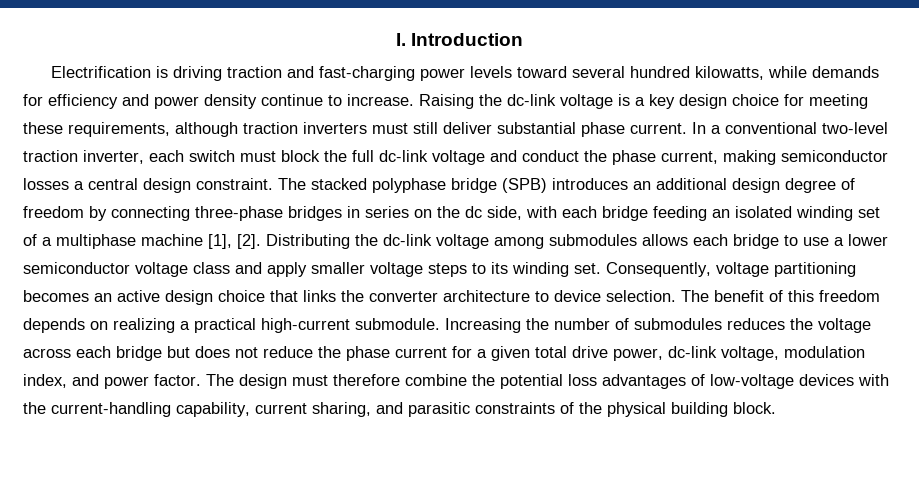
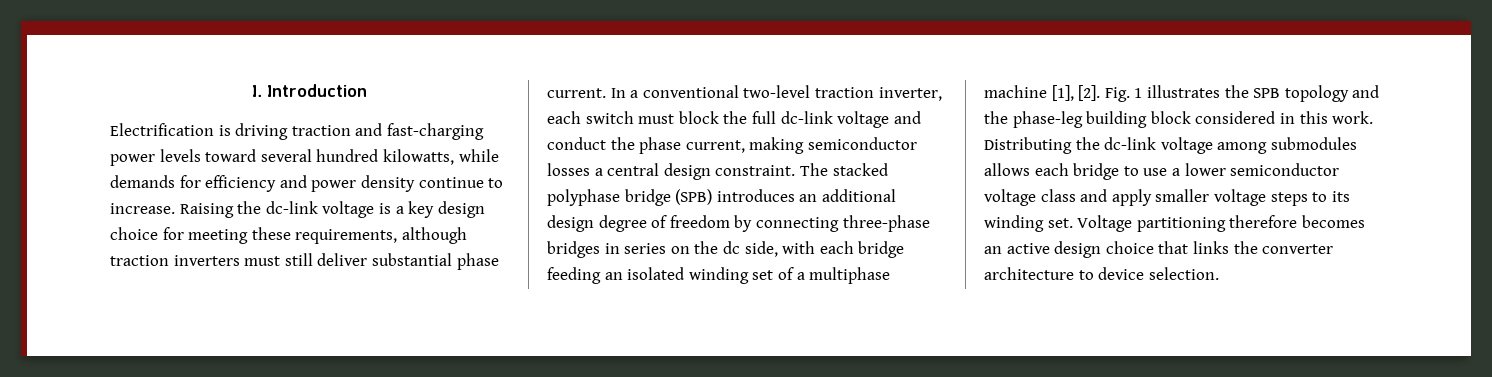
+ Fig. 1 illustrates the SPB topology and the phase-leg building block considered in this work.
- Consequently, voltage partitioning becomes an active design choice that links the converter architecture to device selection. The benefit of this freedom depends on realizing a practical high-current submodule. Increasing the number of submodules reduces the voltage across each bridge but does not reduce the phase current for a given total drive power, dc-link voltage, modulation index, and power factor. The design must therefore combine the potential loss advantages of low-voltage devices with the current-handling capability, current sharing, and parasitic constraints of the physical building block.
+ Voltage partitioning therefore becomes an active design choice that links the converter architecture to device selection.

